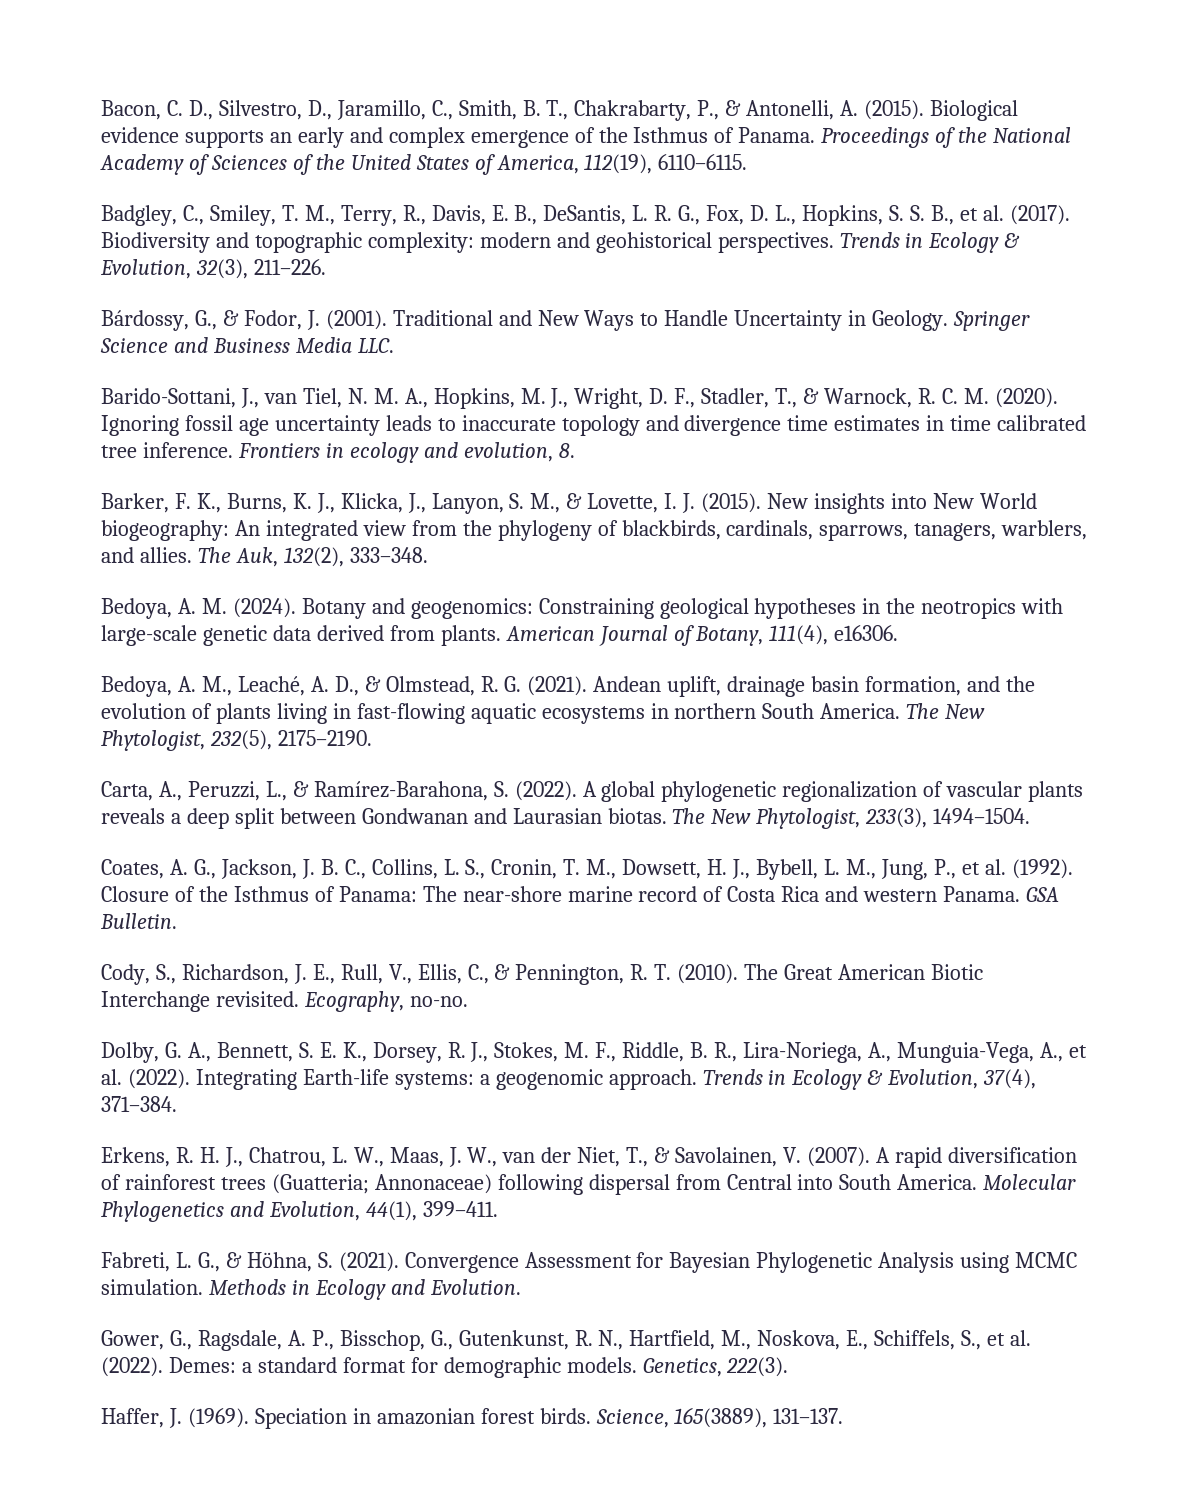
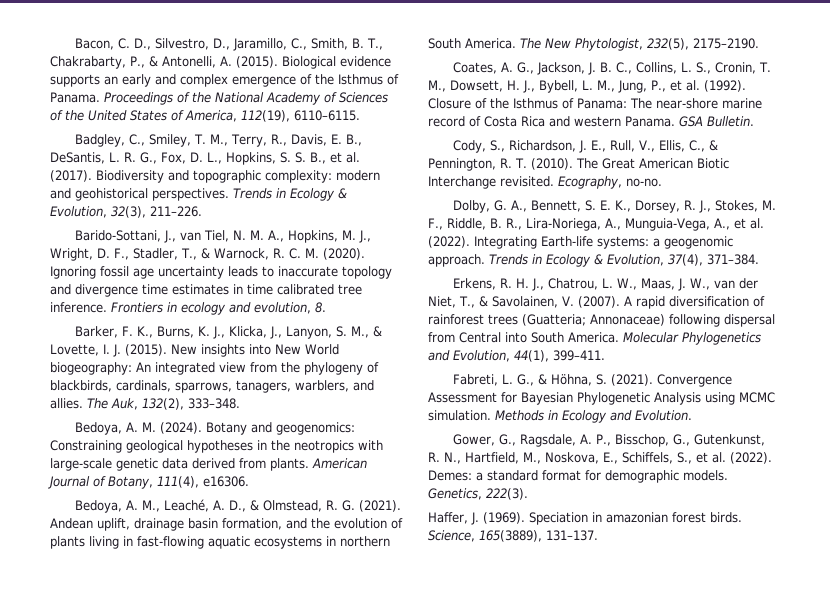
- Bárdossy, G., & Fodor, J. (2001). Traditional and New Ways to Handle Uncertainty in Geology. Springer Science and Business Media LLC.
- Carta, A., Peruzzi, L., & Ramírez-Barahona, S. (2022). A global phylogenetic regionalization of vascular plants reveals a deep split between Gondwanan and Laurasian biotas. The New Phytologist, 233(3), 1494–1504.

